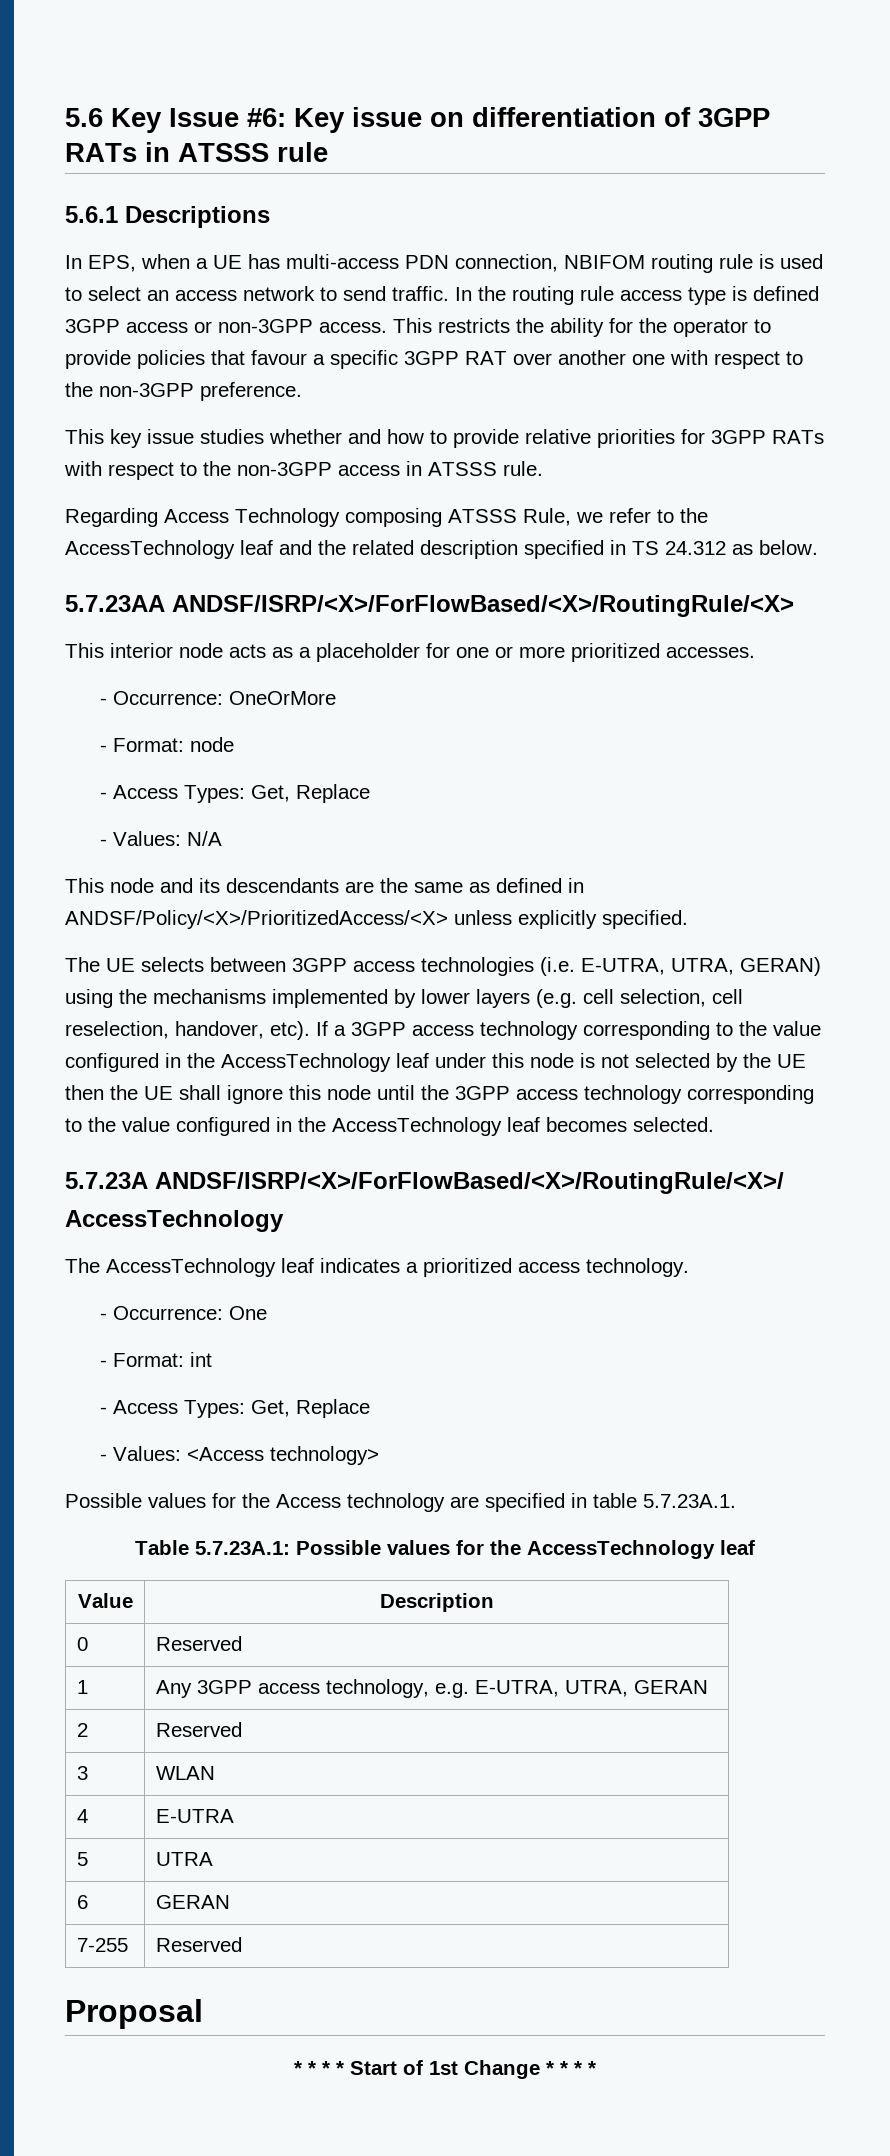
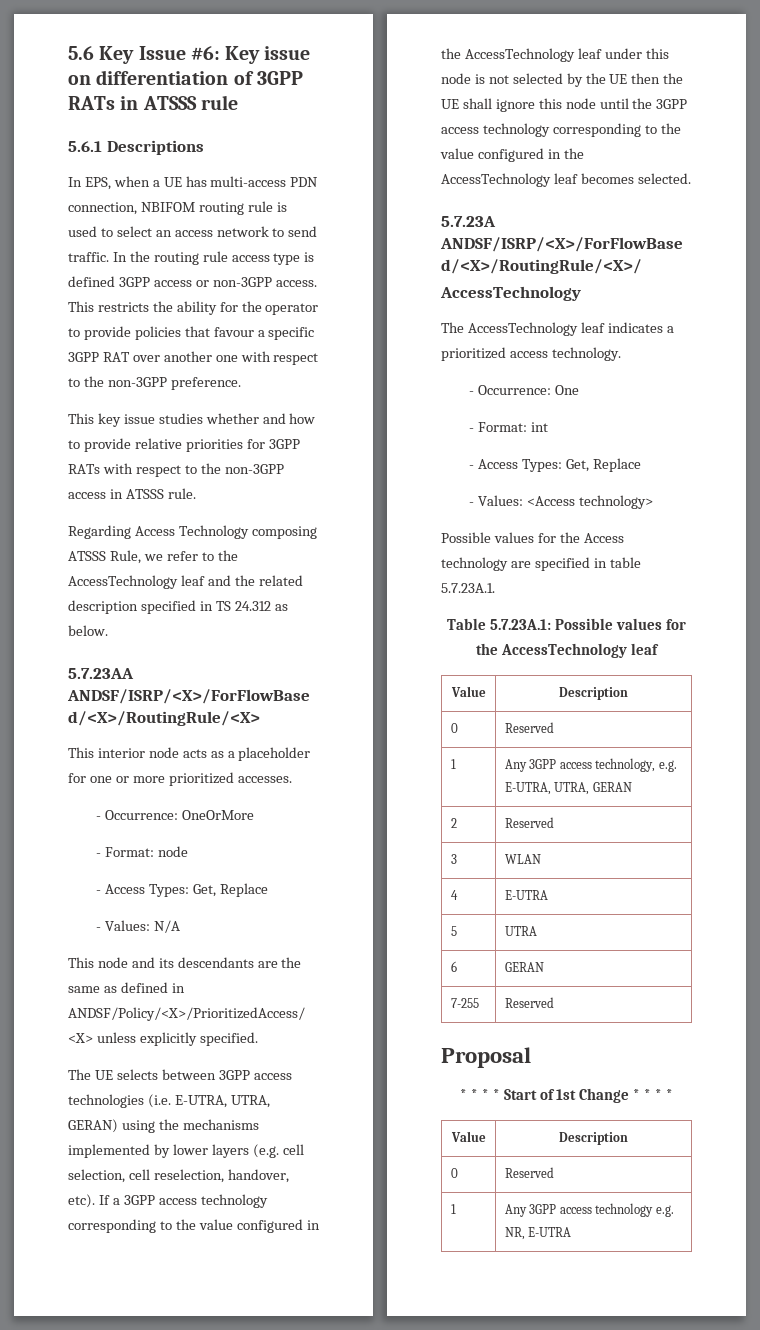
  * * * * Start of 1st Change * * * *
+ Value | Description
+ 0 | Reserved
+ 1 | Any 3GPP access technology e.g. NR, E-UTRA

